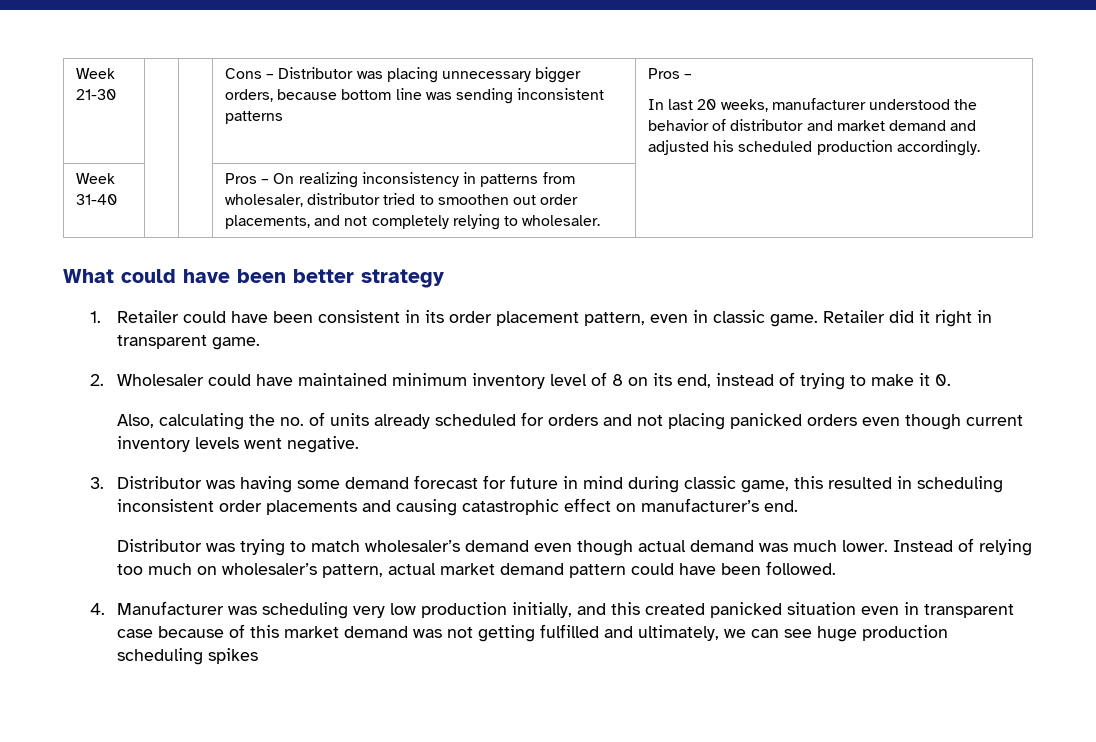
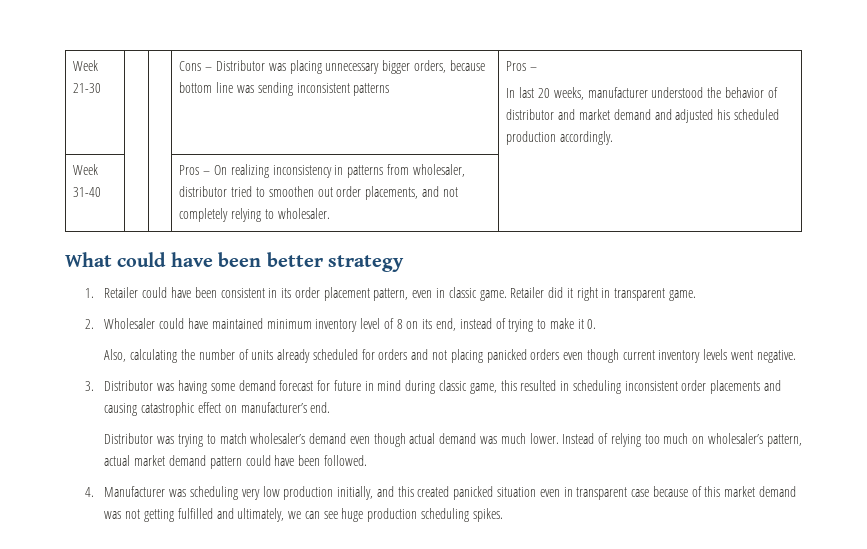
- Also, calculating the no. of units already scheduled for orders and not placing panicked orders even though current inventory levels went negative.
+ Also, calculating the number of units already scheduled for orders and not placing panicked orders even though current inventory levels went negative.
- 4. Manufacturer was scheduling very low production initially, and this created panicked situation even in transparent case because of this market demand was not getting fulfilled and ultimately, we can see huge production scheduling spikes
+ 4. Manufacturer was scheduling very low production initially, and this created panicked situation even in transparent case because of this market demand was not getting fulfilled and ultimately, we can see huge production scheduling spikes.

